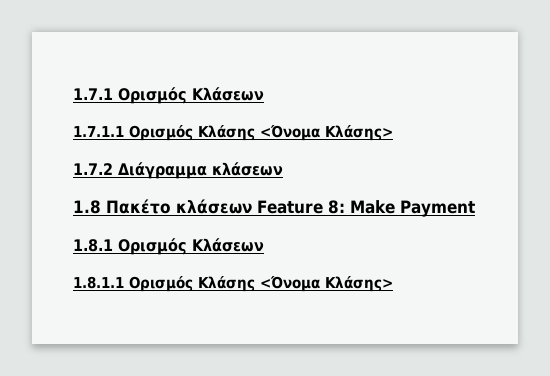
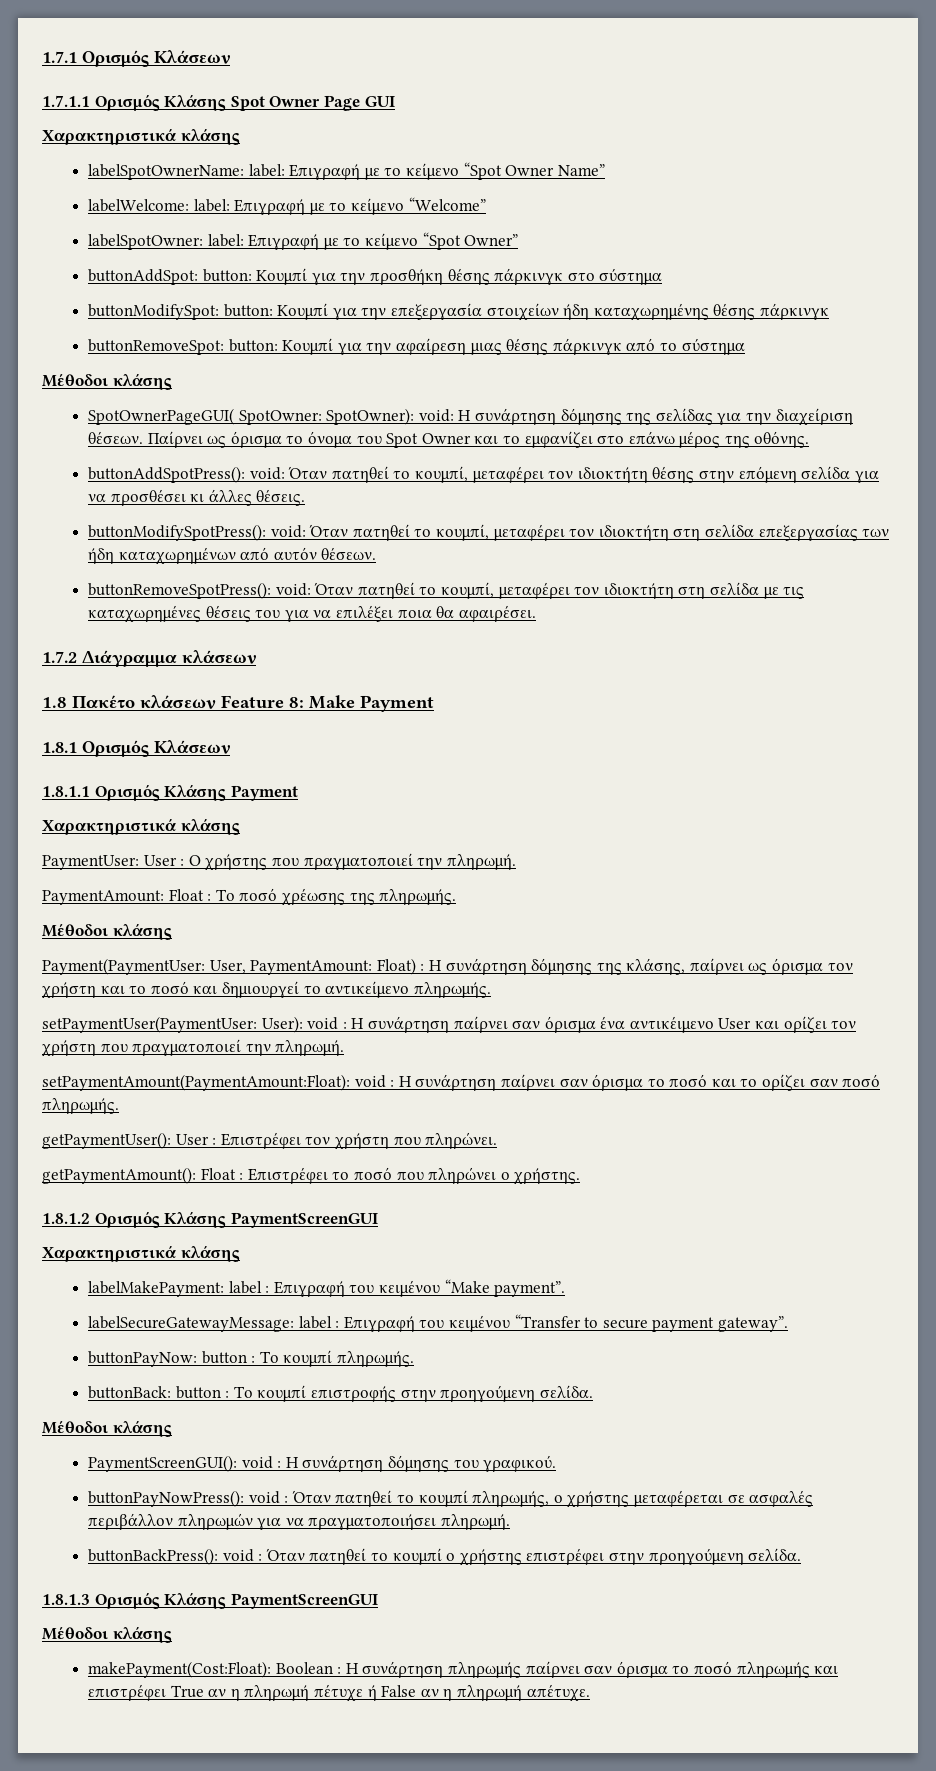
- 1.7.1.1 Ορισμός Κλάσης <Όνομα Κλάσης>
+ 1.7.1.1 Ορισμός Κλάσης Spot Owner Page GUI
+ Χαρακτηριστικά κλάσης
+ labelSpotOwnerName: label: Επιγραφή με το κείμενο “Spot Owner Name”
+ labelWelcome: label: Επιγραφή με το κείμενο “Welcome”
+ labelSpotOwner: label: Επιγραφή με το κείμενο “Spot Owner”
+ buttonAddSpot: button: Κουμπί για την προσθήκη θέσης πάρκινγκ στο σύστημα
+ buttonModifySpot: button: Κουμπί για την επεξεργασία στοιχείων ήδη καταχωρημένης θέσης πάρκινγκ
+ buttonRemoveSpot: button: Κουμπί για την αφαίρεση μιας θέσης πάρκινγκ από το σύστημα
+ Μέθοδοι κλάσης
+ SpotOwnerPageGUI( SpotOwner: SpotOwner): void: Η συνάρτηση δόμησης της σελίδας για την διαχείριση θέσεων. Παίρνει ως όρισμα το όνομα του Spot Owner και το εμφανίζει στο επάνω μέρος της οθόνης.
+ buttonAddSpotPress(): void: Όταν πατηθεί το κουμπί, μεταφέρει τον ιδιοκτήτη θέσης στην επόμενη σελίδα για να προσθέσει κι άλλες θέσεις.
+ buttonModifySpotPress(): void: Όταν πατηθεί το κουμπί, μεταφέρει τον ιδιοκτήτη στη σελίδα επεξεργασίας των ήδη καταχωρημένων από αυτόν θέσεων.
+ buttonRemoveSpotPress(): void: Όταν πατηθεί το κουμπί, μεταφέρει τον ιδιοκτήτη στη σελίδα με τις καταχωρημένες θέσεις του για να επιλέξει ποια θα αφαιρέσει.
- 1.8.1.1 Ορισμός Κλάσης <Όνομα Κλάσης>
+ 1.8.1.1 Ορισμός Κλάσης Payment
+ Χαρακτηριστικά κλάσης
+ PaymentUser: User : Ο χρήστης που πραγματοποιεί την πληρωμή.
+ PaymentAmount: Float : Το ποσό χρέωσης της πληρωμής.
+ Μέθοδοι κλάσης
+ Payment(PaymentUser: User, PaymentAmount: Float) : Η συνάρτηση δόμησης της κλάσης, παίρνει ως όρισμα τον χρήστη και το ποσό και δημιουργεί το αντικείμενο πληρωμής.
+ setPaymentUser(PaymentUser: User): void : Η συνάρτηση παίρνει σαν όρισμα ένα αντικέιμενο User και ορίζει τον χρήστη που πραγματοποιεί την πληρωμή.
+ setPaymentAmount(PaymentAmount:Float): void : Η συνάρτηση παίρνει σαν όρισμα το ποσό και το ορίζει σαν ποσό πληρωμής.
+ getPaymentUser(): User : Επιστρέφει τον χρήστη που πληρώνει.
+ getPaymentAmount(): Float : Επιστρέφει το ποσό που πληρώνει ο χρήστης.
+ 1.8.1.2 Ορισμός Κλάσης PaymentScreenGUI
+ Χαρακτηριστικά κλάσης
+ labelMakePayment: label : Επιγραφή του κειμένου “Make payment”.
+ labelSecureGatewayMessage: label : Επιγραφή του κειμένου “Transfer to secure payment gateway”.
+ buttonPayNow: button : Το κουμπί πληρωμής.
+ buttonBack: button : Το κουμπί επιστροφής στην προηγούμενη σελίδα.
+ Μέθοδοι κλάσης
+ PaymentScreenGUI(): void : Η συνάρτηση δόμησης του γραφικού.
+ buttonPayNowPress(): void : Όταν πατηθεί το κουμπί πληρωμής, ο χρήστης μεταφέρεται σε ασφαλές περιβάλλον πληρωμών για να πραγματοποιήσει πληρωμή.
+ buttonBackPress(): void : Όταν πατηθεί το κουμπί ο χρήστης επιστρέφει στην προηγούμενη σελίδα.
+ 1.8.1.3 Ορισμός Κλάσης PaymentScreenGUI
+ Μέθοδοι κλάσης
+ makePayment(Cost:Float): Boolean : Η συνάρτηση πληρωμής παίρνει σαν όρισμα το ποσό πληρωμής και επιστρέφει True αν η πληρωμή πέτυχε ή False αν η πληρωμή απέτυχε.

